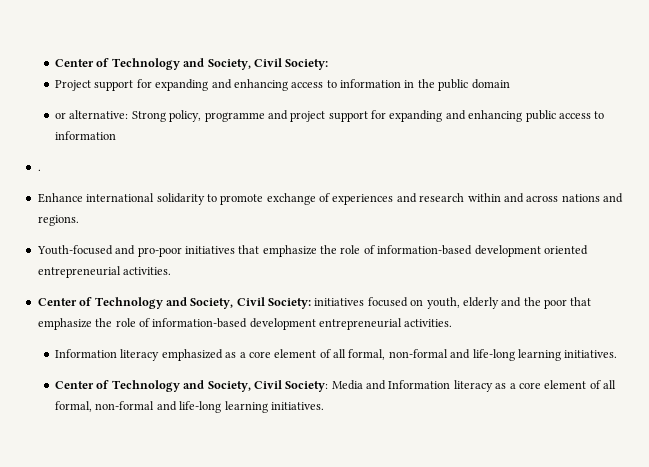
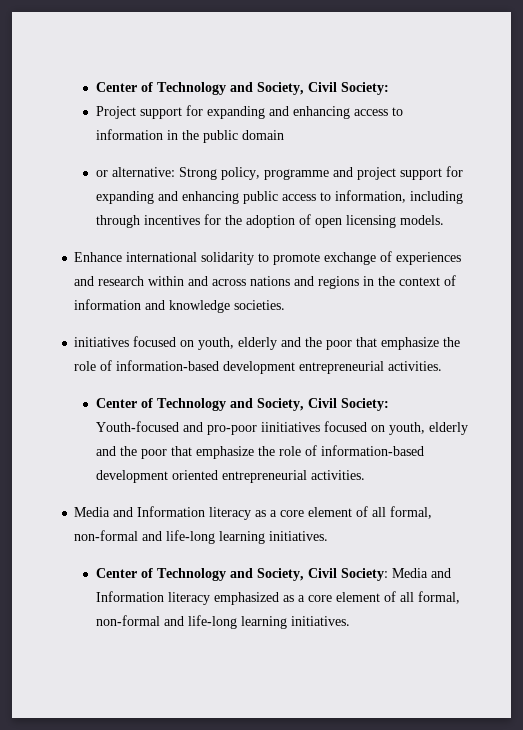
- or alternative: Strong policy, programme and project support for expanding and enhancing public access to information
- .
+ or alternative: Strong policy, programme and project support for expanding and enhancing public access to information, including through incentives for the adoption of open licensing models.
- Enhance international solidarity to promote exchange of experiences and research within and across nations and regions.
- Youth-focused and pro-poor initiatives that emphasize the role of information-based development oriented entrepreneurial activities.
- Center of Technology and Society, Civil Society: initiatives focused on youth, elderly and the poor that emphasize the role of information-based development entrepreneurial activities.
+ Enhance international solidarity to promote exchange of experiences and research within and across nations and regions in the context of information and knowledge societies.
+ initiatives focused on youth, elderly and the poor that emphasize the role of information-based development entrepreneurial activities.
- Information literacy emphasized as a core element of all formal, non-formal and life-long learning initiatives.
+ Center of Technology and Society, Civil Society: Youth-focused and pro-poor iinitiatives focused on youth, elderly and the poor that emphasize the role of information-based development oriented entrepreneurial activities.
+ Media and Information literacy as a core element of all formal, non-formal and life-long learning initiatives.
- Center of Technology and Society, Civil Society: Media and Information literacy as a core element of all formal, non-formal and life-long learning initiatives.
+ Center of Technology and Society, Civil Society: Media and Information literacy emphasized as a core element of all formal, non-formal and life-long learning initiatives.

